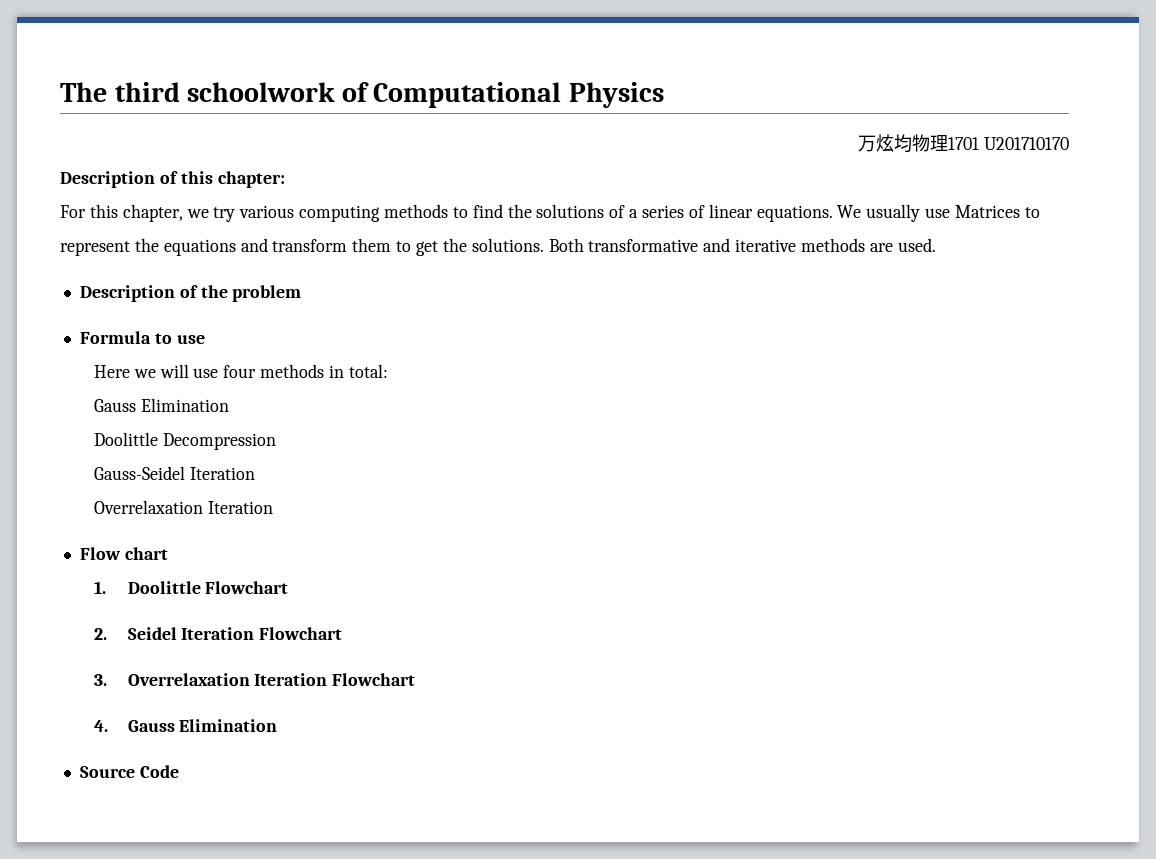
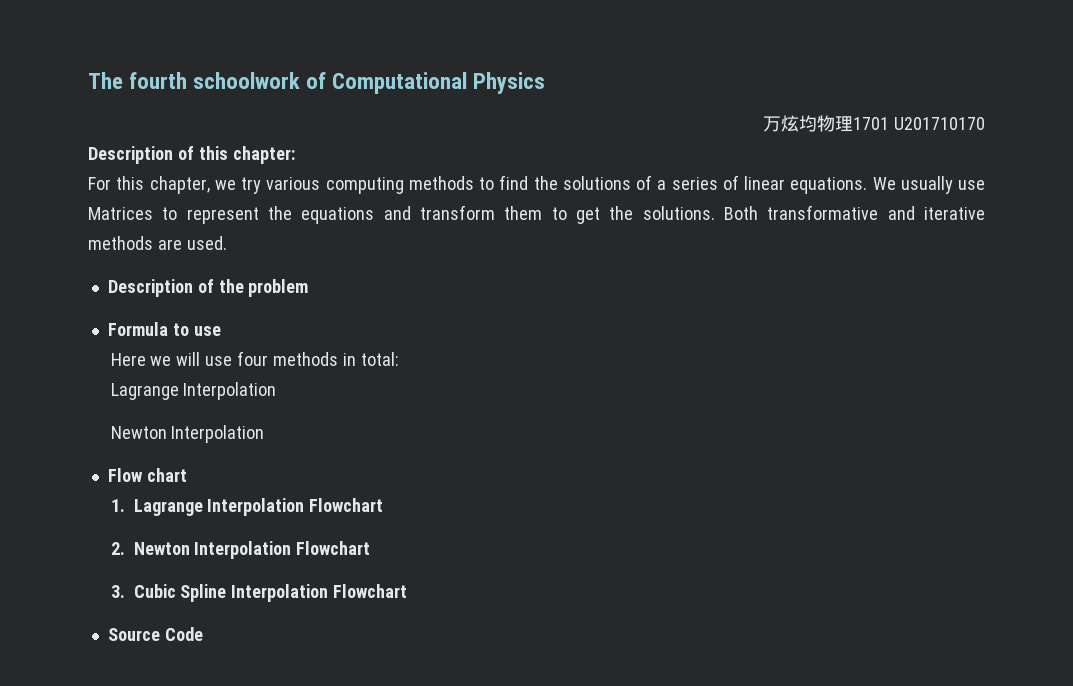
- The third schoolwork of Computational Physics
+ The fourth schoolwork of Computational Physics
  Here we will use four methods in total:
- Gauss Elimination
- Doolittle Decompression
- Gauss-Seidel Iteration
- Overrelaxation Iteration
+ Lagrange Interpolation
+ Newton Interpolation
- 1. Doolittle Flowchart
+ 1. Lagrange Interpolation Flowchart
- 2. Seidel Iteration Flowchart
+ 2. Newton Interpolation Flowchart
- 3. Overrelaxation Iteration Flowchart
- 4. Gauss Elimination
+ 3. Cubic Spline Interpolation Flowchart

